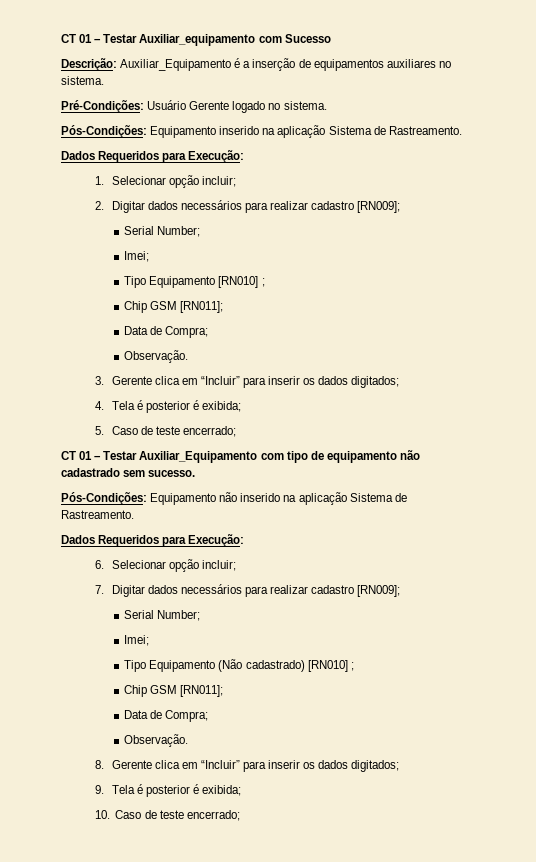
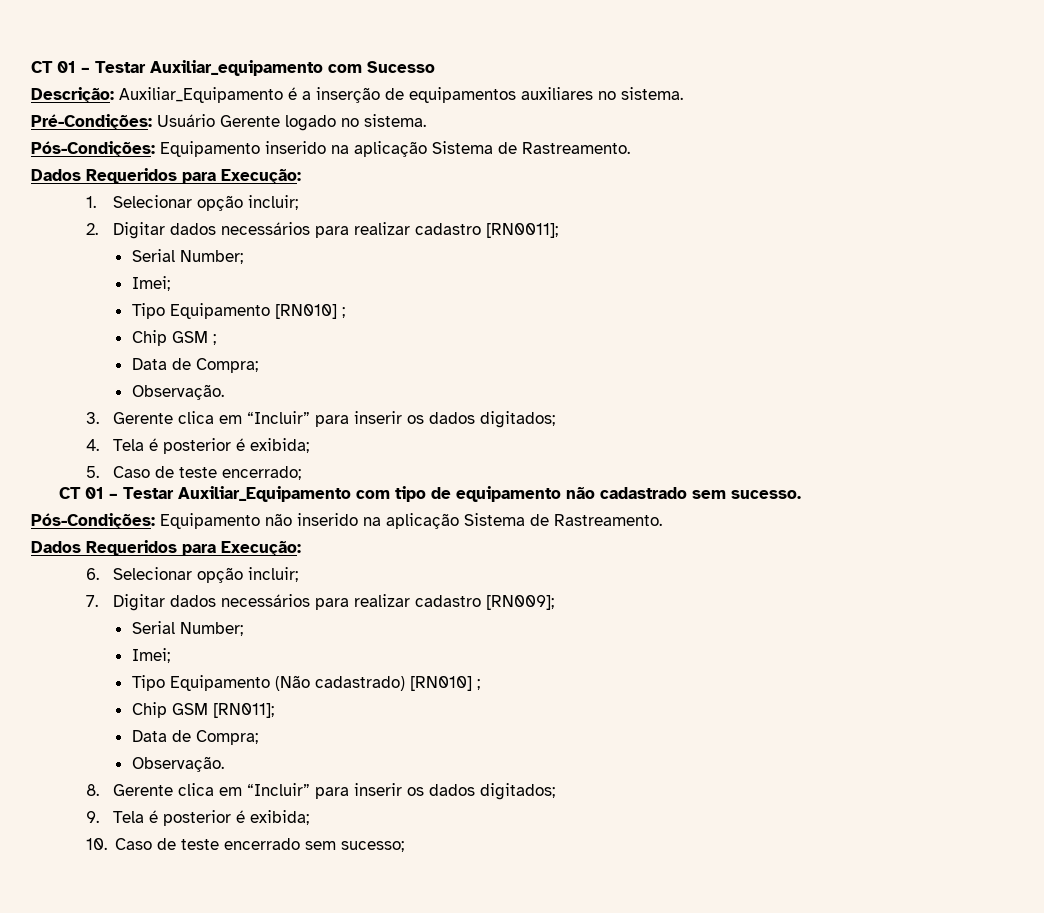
- 2. Digitar dados necessários para realizar cadastro [RN009];
+ 2. Digitar dados necessários para realizar cadastro [RN0011];
  Tipo Equipamento [RN010] ;
- Chip GSM [RN011];
+ Chip GSM ;
- 10. Caso de teste encerrado;
+ 10. Caso de teste encerrado sem sucesso;

